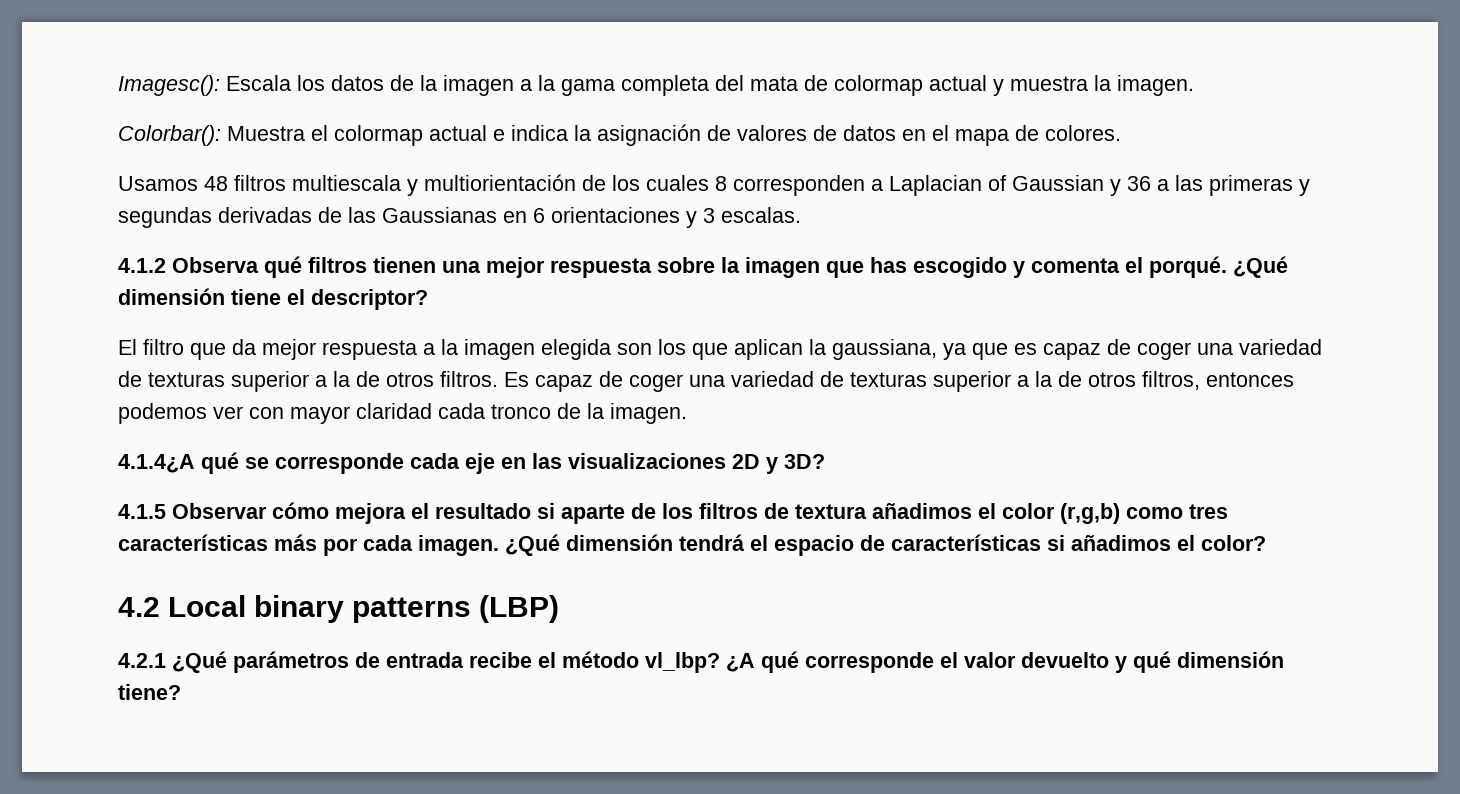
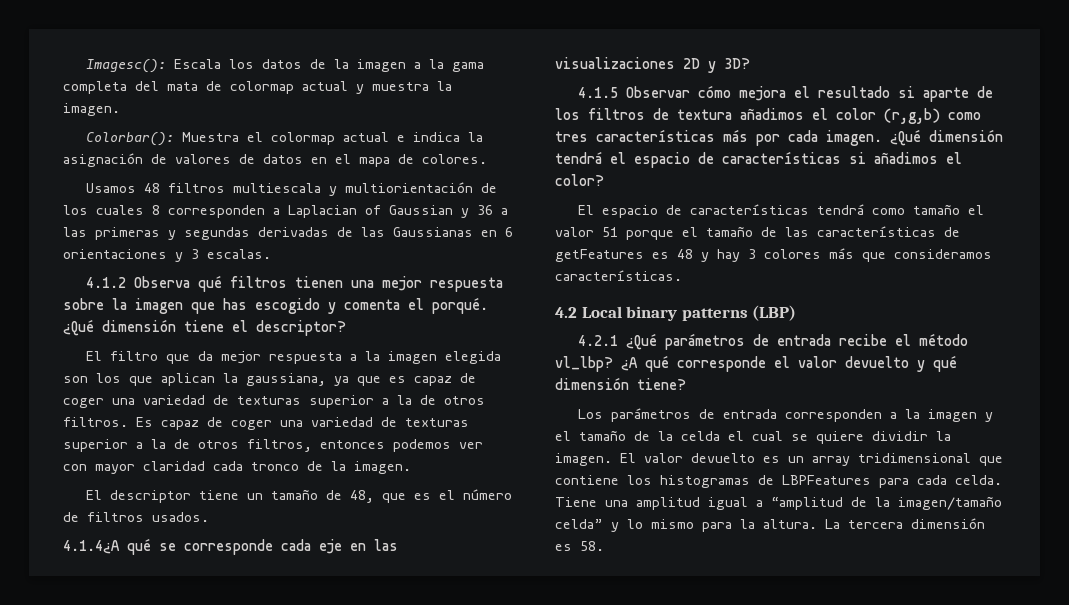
+ El descriptor tiene un tamaño de 48, que es el número de filtros usados.
+ El espacio de características tendrá como tamaño el valor 51 porque el tamaño de las características de getFeatures es 48 y hay 3 colores más que consideramos características.
+ Los parámetros de entrada corresponden a la imagen y el tamaño de la celda el cual se quiere dividir la imagen. El valor devuelto es un array tridimensional que contiene los histogramas de LBPFeatures para cada celda. Tiene una amplitud igual a “amplitud de la imagen/tamaño celda” y lo mismo para la altura. La tercera dimensión es 58.

